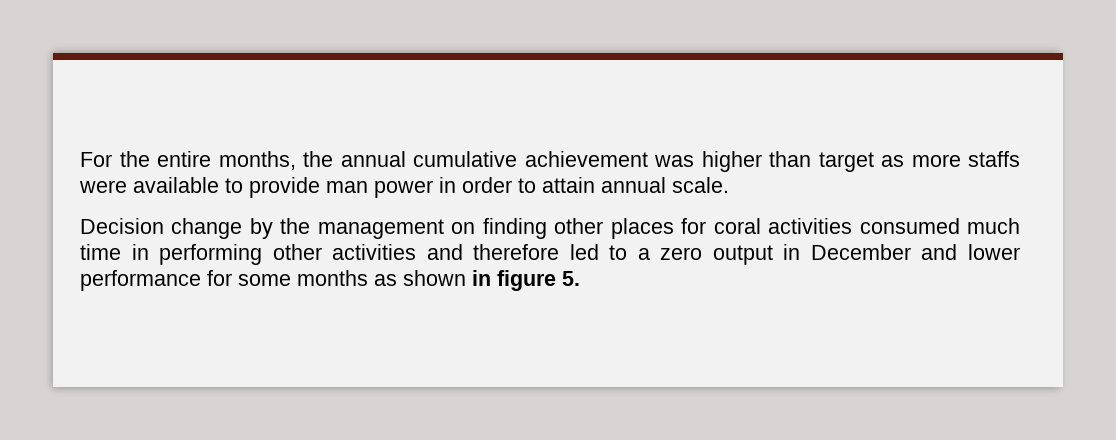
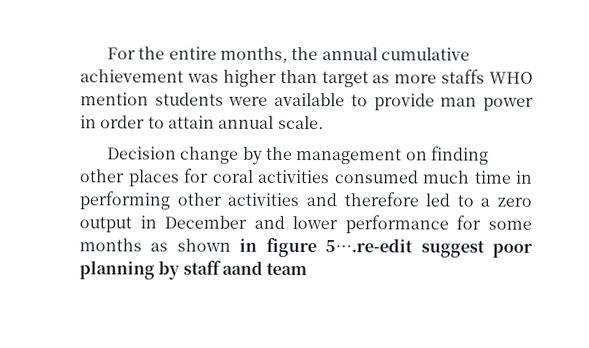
- For the entire months, the annual cumulative achievement was higher than target as more staffs were available to provide man power in order to attain annual scale.
+ For the entire months, the annual cumulative achievement was higher than target as more staffs WHO mention students were available to provide man power in order to attain annual scale.
- Decision change by the management on finding other places for coral activities consumed much time in performing other activities and therefore led to a zero output in December and lower performance for some months as shown in figure 5.
+ Decision change by the management on finding other places for coral activities consumed much time in performing other activities and therefore led to a zero output in December and lower performance for some months as shown in figure 5….re-edit suggest poor planning by staff aand team

